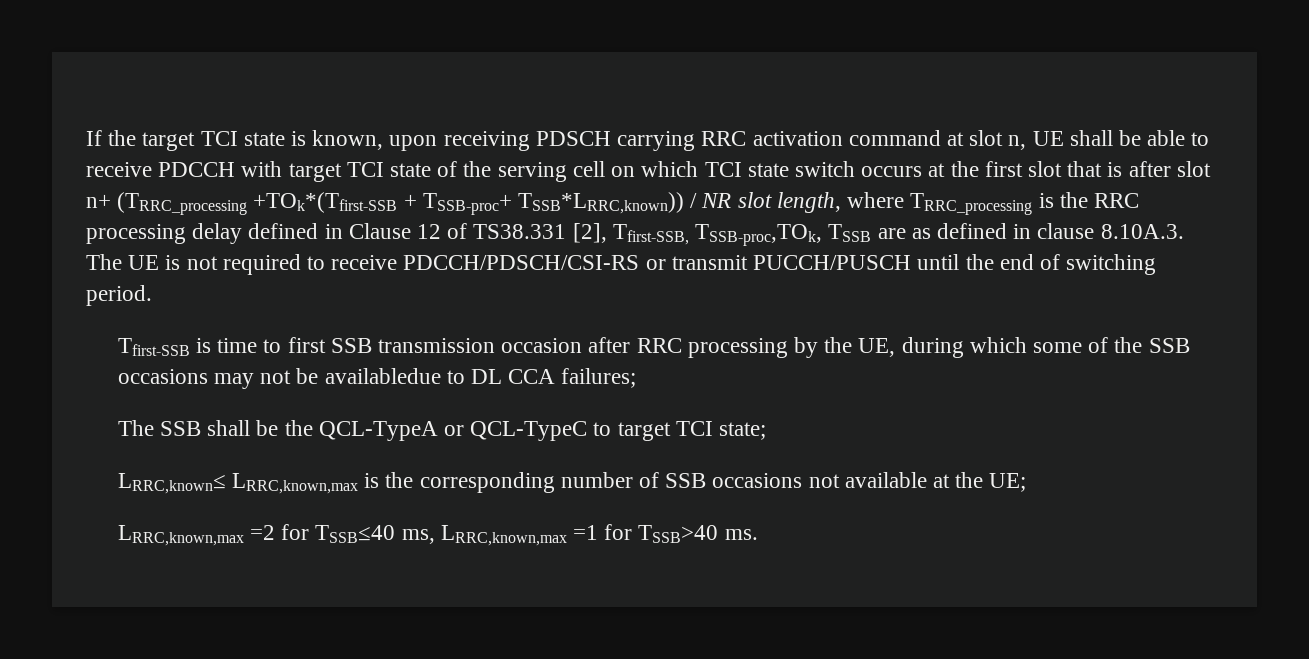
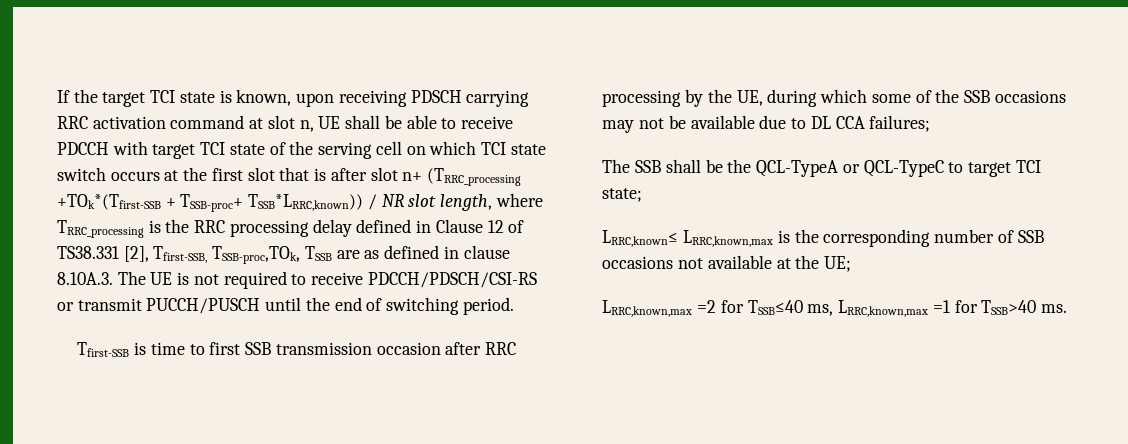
- Tfirst-SSB is time to first SSB transmission occasion after RRC processing by the UE, during which some of the SSB occasions may not be availabledue to DL CCA failures;
+ Tfirst-SSB is time to first SSB transmission occasion after RRC processing by the UE, during which some of the SSB occasions may not be available due to DL CCA failures;

